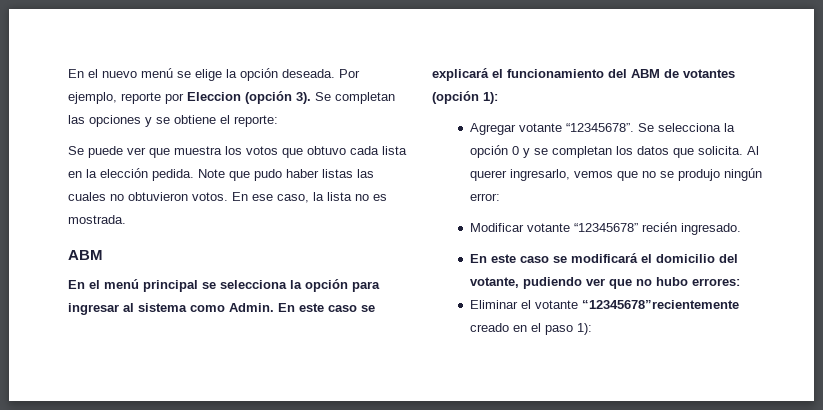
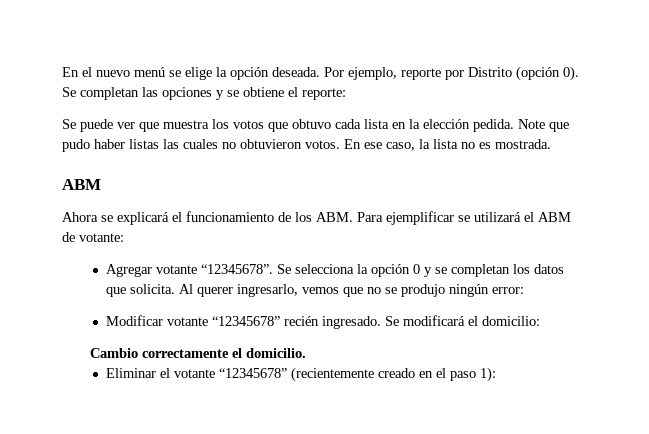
- Por ejemplo, reporte por Eleccion (opción 3).
+ Por ejemplo, reporte por Distrito (opción 0).
- En el menú principal se selecciona la opción para ingresar al sistema como Admin. En este caso se explicará el funcionamiento del ABM de votantes (opción 1):
+ Ahora se explicará el funcionamiento de los ABM. Para ejemplificar se utilizará el ABM de votante:
- Modificar votante “12345678” recién ingresado.
- En este caso se modificará el domicilio del votante, pudiendo ver que no hubo errores:
+ Modificar votante “12345678” recién ingresado. Se modificará el domicilio:
+ Cambio correctamente el domicilio.
- Eliminar el votante “12345678”recientemente creado en el paso 1):
+ Eliminar el votante “12345678” (recientemente creado en el paso 1):

